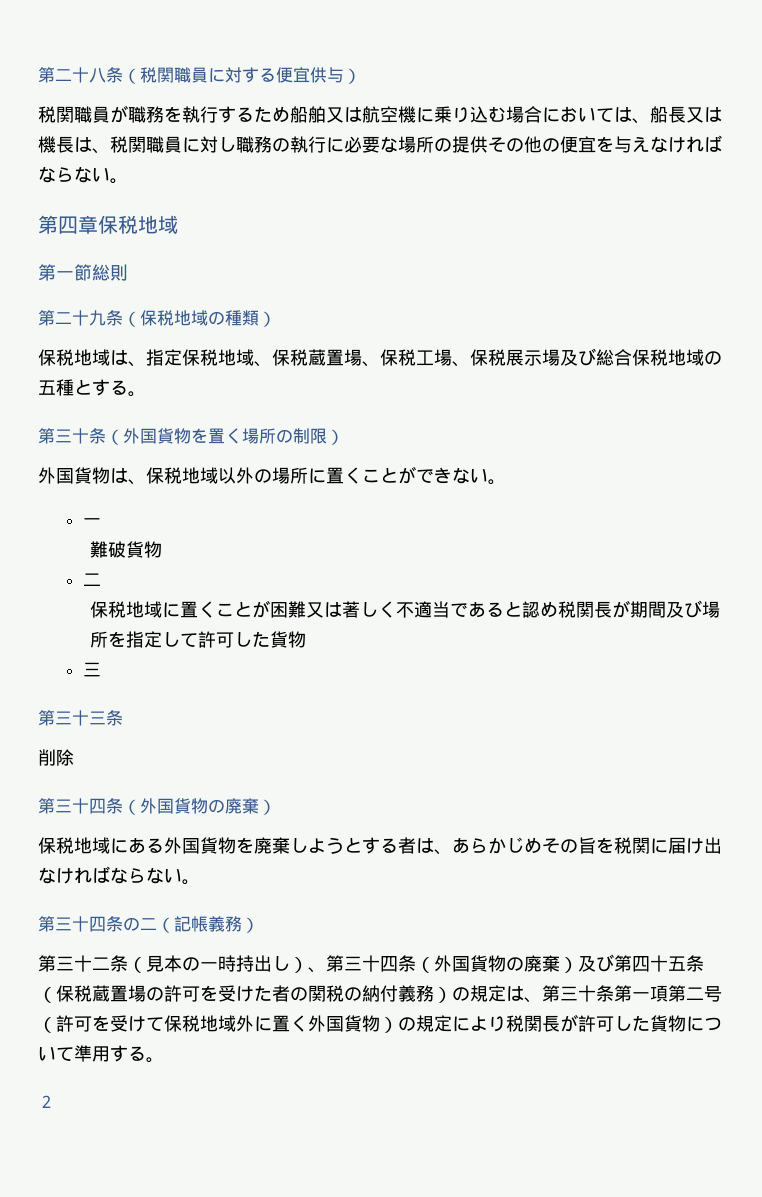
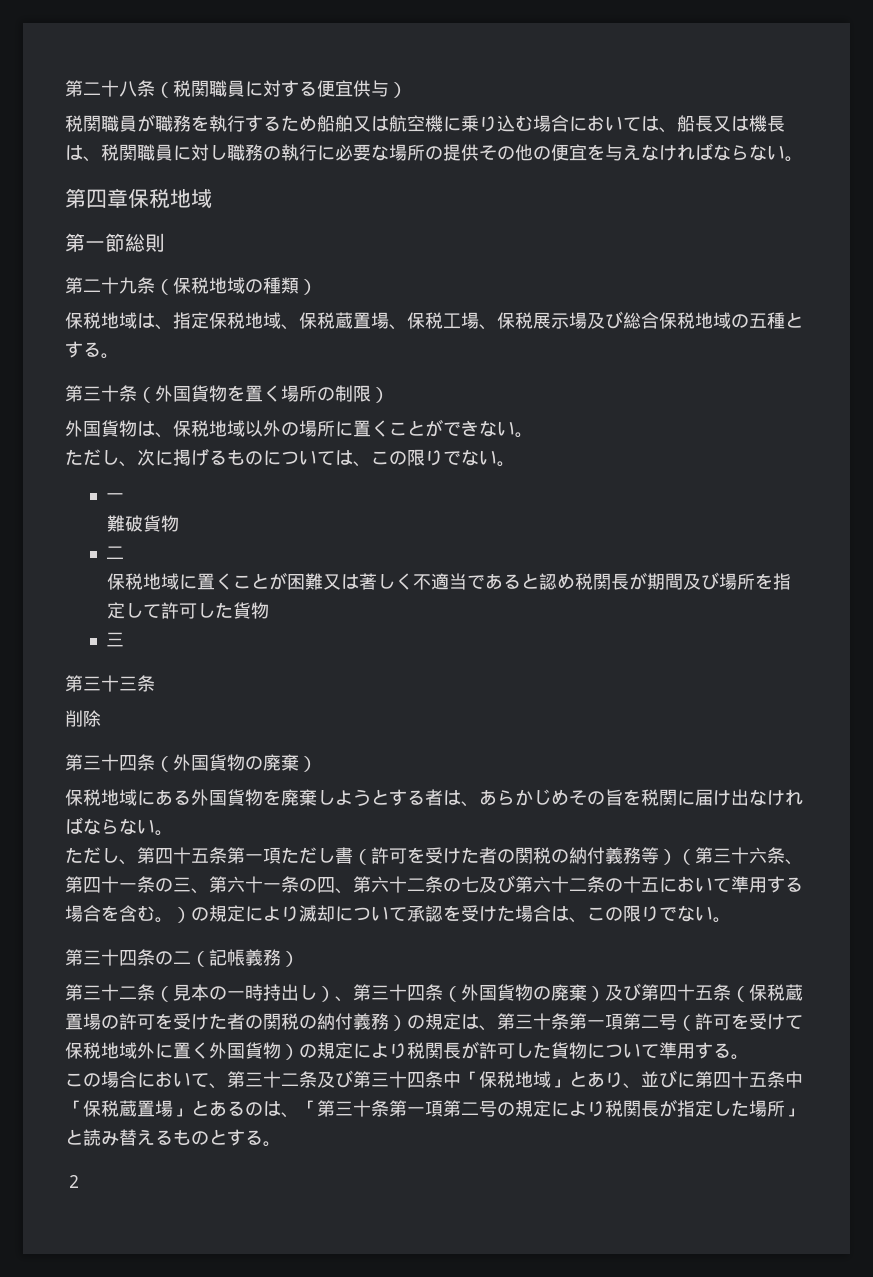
+ ただし、次に掲げるものについては、この限りでない。
+ ただし、第四十五条第一項ただし書（許可を受けた者の関税の納付義務等）（第三十六条、第四十一条の三、第六十一条の四、第六十二条の七及び第六十二条の十五において準用する場合を含む。）の規定により滅却について承認を受けた場合は、この限りでない。
+ この場合において、第三十二条及び第三十四条中「保税地域」とあり、並びに第四十五条中「保税蔵置場」とあるのは、「第三十条第一項第二号の規定により税関長が指定した場所」と読み替えるものとする。

